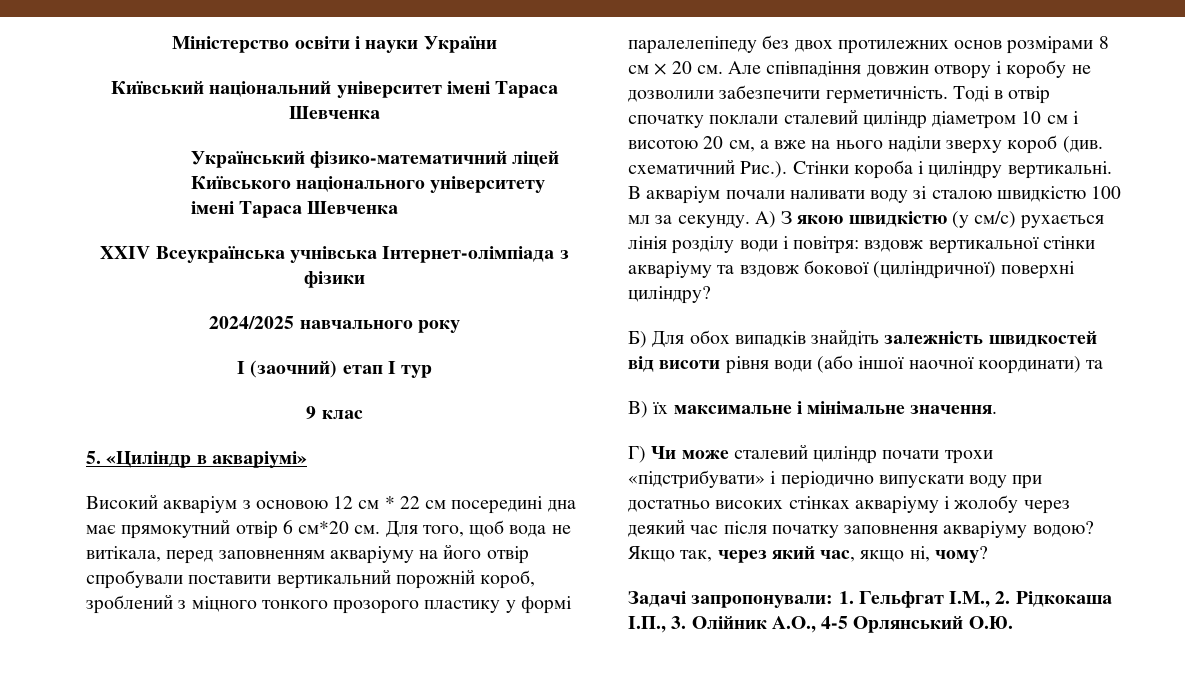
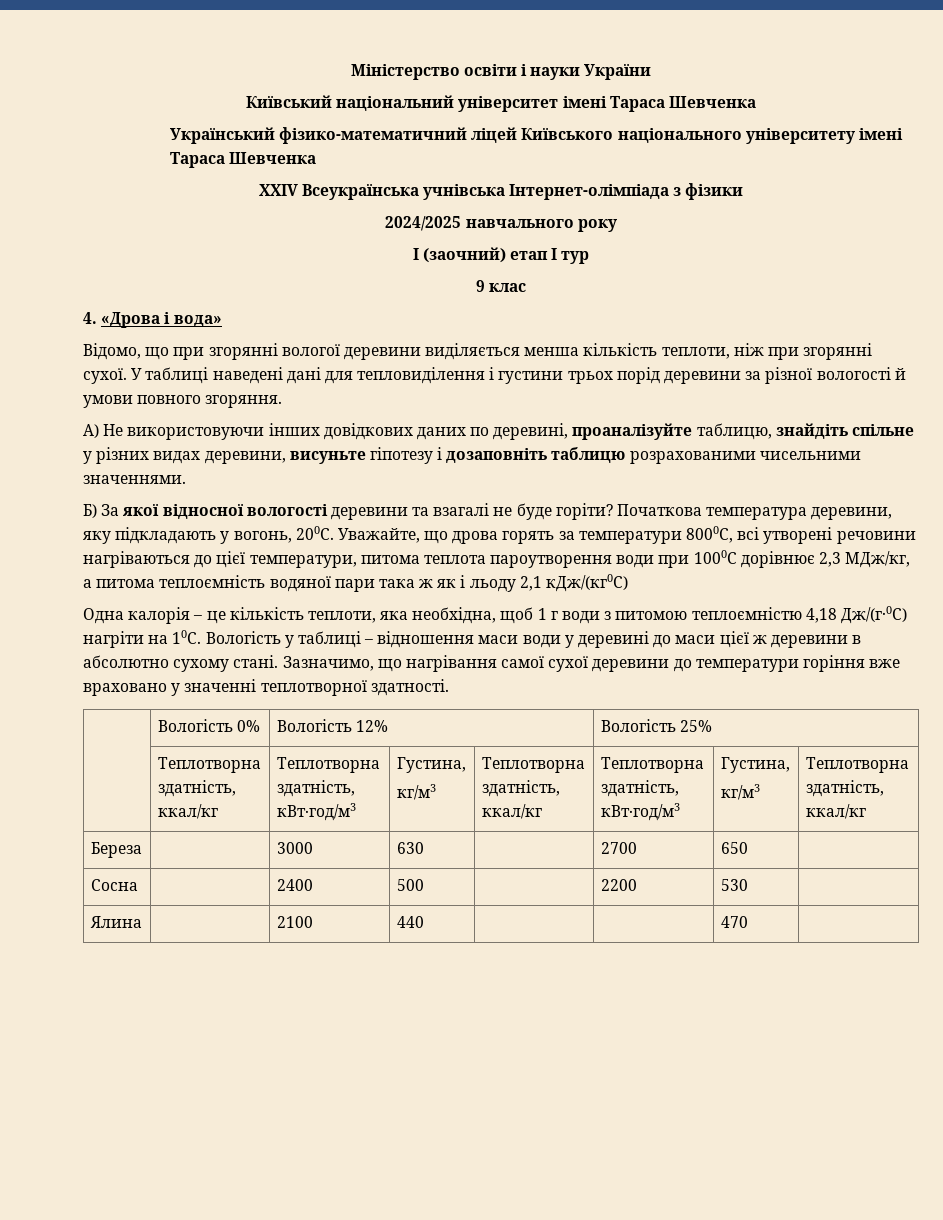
- 5. «Циліндр в акваріумі»
- Високий акваріум з основою 12 см * 22 см посередині дна має прямокутний отвір 6 см*20 см. Для того, щоб вода не витікала, перед заповненням акваріуму на його отвір спробували поставити вертикальний порожній короб, зроблений з міцного тонкого прозорого пластику у формі паралелепіпеду без двох протилежних основ розмірами 8 см × 20 см. Але співпадіння довжин отвору і коробу не дозволили забезпечити герметичність. Тоді в отвір спочатку поклали сталевий циліндр діаметром 10 см і висотою 20 см, а вже на нього наділи зверху короб (див. схематичний Рис.). Стінки короба і циліндру вертикальні. В акваріум почали наливати воду зі сталою швидкістю 100 мл за секунду. А) З якою швидкістю (у см/с) рухається лінія розділу води і повітря: вздовж вертикальної стінки акваріуму та вздовж бокової (циліндричної) поверхні циліндру?
- Б) Для обох випадків знайдіть залежність швидкостей від висоти рівня води (або іншої наочної координати) та
- В) їх максимальне і мінімальне значення.
- Г) Чи може сталевий циліндр почати трохи «підстрибувати» і періодично випускати воду при достатньо високих стінках акваріуму і жолобу через деякий час після початку заповнення акваріуму водою? Якщо так, через який час, якщо ні, чому?
- Задачі запропонували: 1. Гельфгат І.М., 2. Рідкокаша І.П., 3. Олійник А.О., 4-5 Орлянський О.Ю.
+ 4. «Дрова і вода»
+ Відомо, що при згорянні вологої деревини виділяється менша кількість теплоти, ніж при згорянні сухої. У таблиці наведені дані для тепловиділення і густини трьох порід деревини за різної вологості й умови повного згоряння.
+ А) Не використовуючи інших довідкових даних по деревині, проаналізуйте таблицю, знайдіть спільне у різних видах деревини, висуньте гіпотезу і дозаповніть таблицю розрахованими чисельними значеннями.
+ Б) За якої відносної вологості деревини та взагалі не буде горіти? Початкова температура деревини, яку підкладають у вогонь, 200C. Уважайте, що дрова горять за температури 8000C, всі утворені речовини нагріваються до цієї температури, питома теплота пароутворення води при 1000C дорівнює 2,3 МДж/кг, а питома теплоємність водяної пари така ж як і льоду 2,1 кДж/(кг0C)
+ Одна калорія – це кількість теплоти, яка необхідна, щоб 1 г води з питомою теплоємністю 4,18 Дж/(г·0C) нагріти на 10C. Вологість у таблиці – відношення маси води у деревині до маси цієї ж деревини в абсолютно сухому стані. Зазначимо, що нагрівання самої сухої деревини до температури горіння вже враховано у значенні теплотворної здатності.
+ | Вологість 0% | Вологість 12% | Вологість 25%
+ | Теплотворна здатність, ккал/кг | Теплотворна здатність, кВт‧год/м3 | Густина,
+ кг/м3 | Теплотворна здатність, ккал/кг | Теплотворна здатність, кВт‧год/м3 | Густина,
+ кг/м3 | Теплотворна здатність, ккал/кг
+ Береза | | 3000 | 630 | | 2700 | 650 |
+ Сосна | | 2400 | 500 | | 2200 | 530 |
+ Ялина | | 2100 | 440 | | | 470 |

